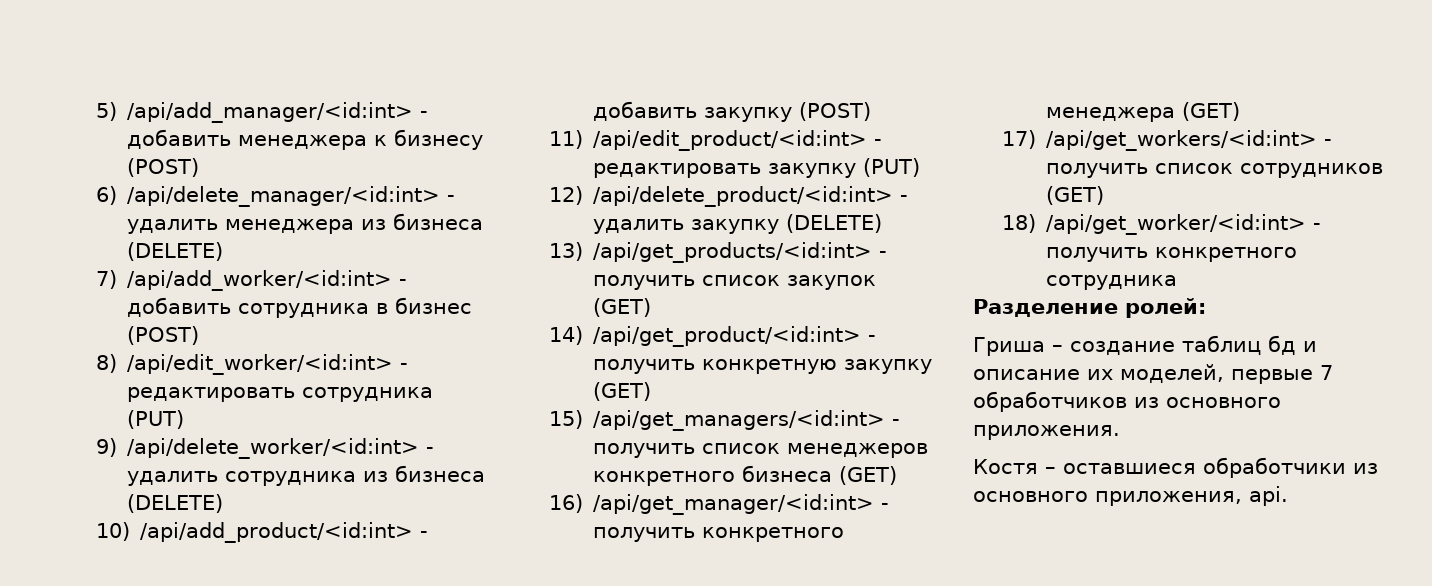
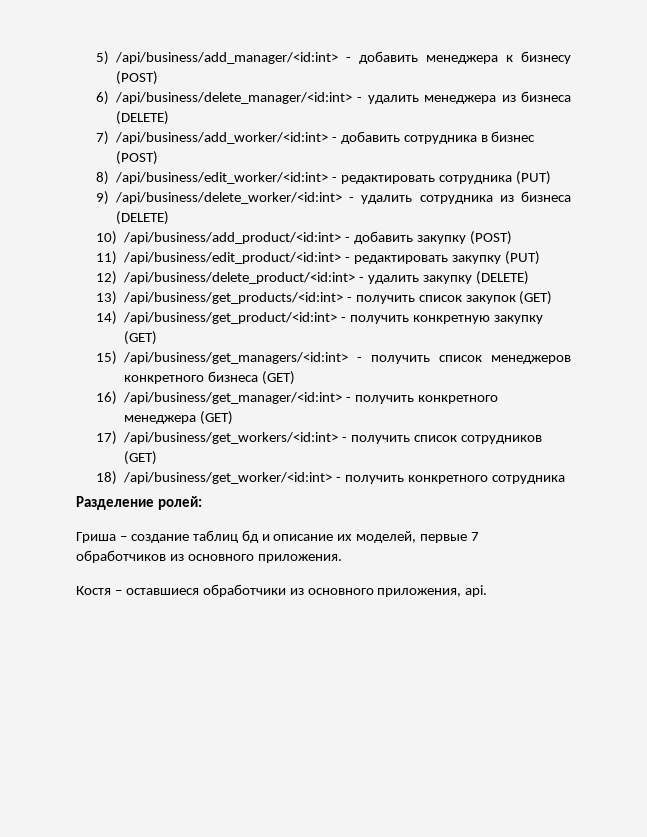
- 5) /api/add_manager/<id:int> - добавить менеджера к бизнесу (POST)
+ 5) /api/business/add_manager/<id:int> - добавить менеджера к бизнесу (POST)
- 6) /api/delete_manager/<id:int> - удалить менеджера из бизнеса (DELETE)
+ 6) /api/business/delete_manager/<id:int> - удалить менеджера из бизнеса (DELETE)
- 7) /api/add_worker/<id:int> - добавить сотрудника в бизнес (POST)
+ 7) /api/business/add_worker/<id:int> - добавить сотрудника в бизнес (POST)
- 8) /api/edit_worker/<id:int> - редактировать сотрудника (PUT)
+ 8) /api/business/edit_worker/<id:int> - редактировать сотрудника (PUT)
- 9) /api/delete_worker/<id:int> - удалить сотрудника из бизнеса (DELETE)
+ 9) /api/business/delete_worker/<id:int> - удалить сотрудника из бизнеса (DELETE)
- 10) /api/add_product/<id:int> - добавить закупку (POST)
+ 10) /api/business/add_product/<id:int> - добавить закупку (POST)
- 11) /api/edit_product/<id:int> - редактировать закупку (PUT)
+ 11) /api/business/edit_product/<id:int> - редактировать закупку (PUT)
- 12) /api/delete_product/<id:int> - удалить закупку (DELETE)
+ 12) /api/business/delete_product/<id:int> - удалить закупку (DELETE)
- 13) /api/get_products/<id:int> - получить список закупок (GET)
+ 13) /api/business/get_products/<id:int> - получить список закупок (GET)
- 14) /api/get_product/<id:int> - получить конкретную закупку (GET)
+ 14) /api/business/get_product/<id:int> - получить конкретную закупку (GET)
- 15) /api/get_managers/<id:int> - получить список менеджеров конкретного бизнеса (GET)
+ 15) /api/business/get_managers/<id:int> - получить список менеджеров конкретного бизнеса (GET)
- 16) /api/get_manager/<id:int> - получить конкретного менеджера (GET)
+ 16) /api/business/get_manager/<id:int> - получить конкретного менеджера (GET)
- 17) /api/get_workers/<id:int> - получить список сотрудников (GET)
+ 17) /api/business/get_workers/<id:int> - получить список сотрудников (GET)
- 18) /api/get_worker/<id:int> - получить конкретного сотрудника
+ 18) /api/business/get_worker/<id:int> - получить конкретного сотрудника

